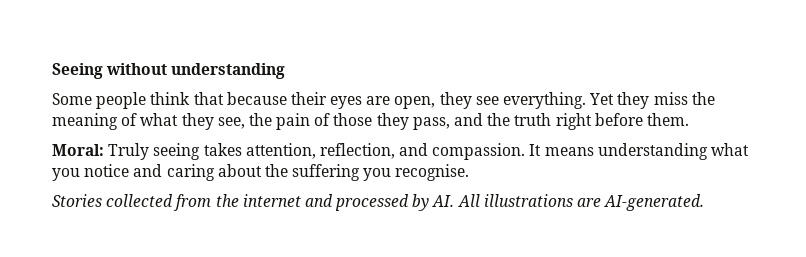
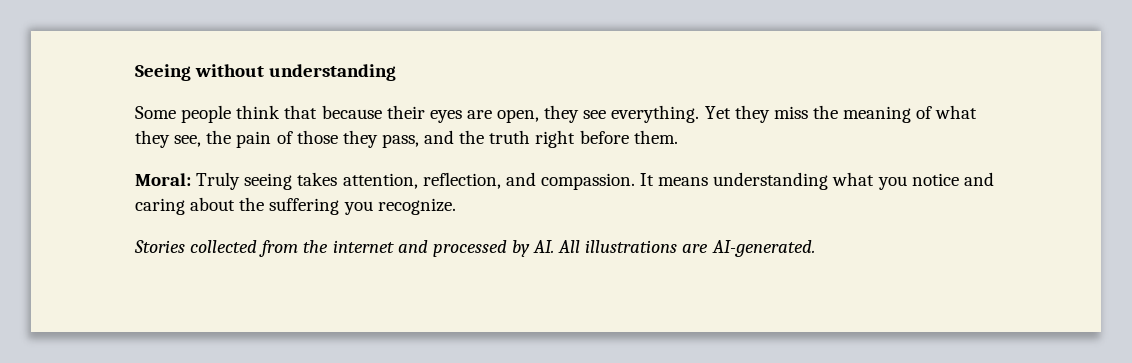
- It means understanding what you notice and caring about the suffering you recognise.
+ It means understanding what you notice and caring about the suffering you recognize.

